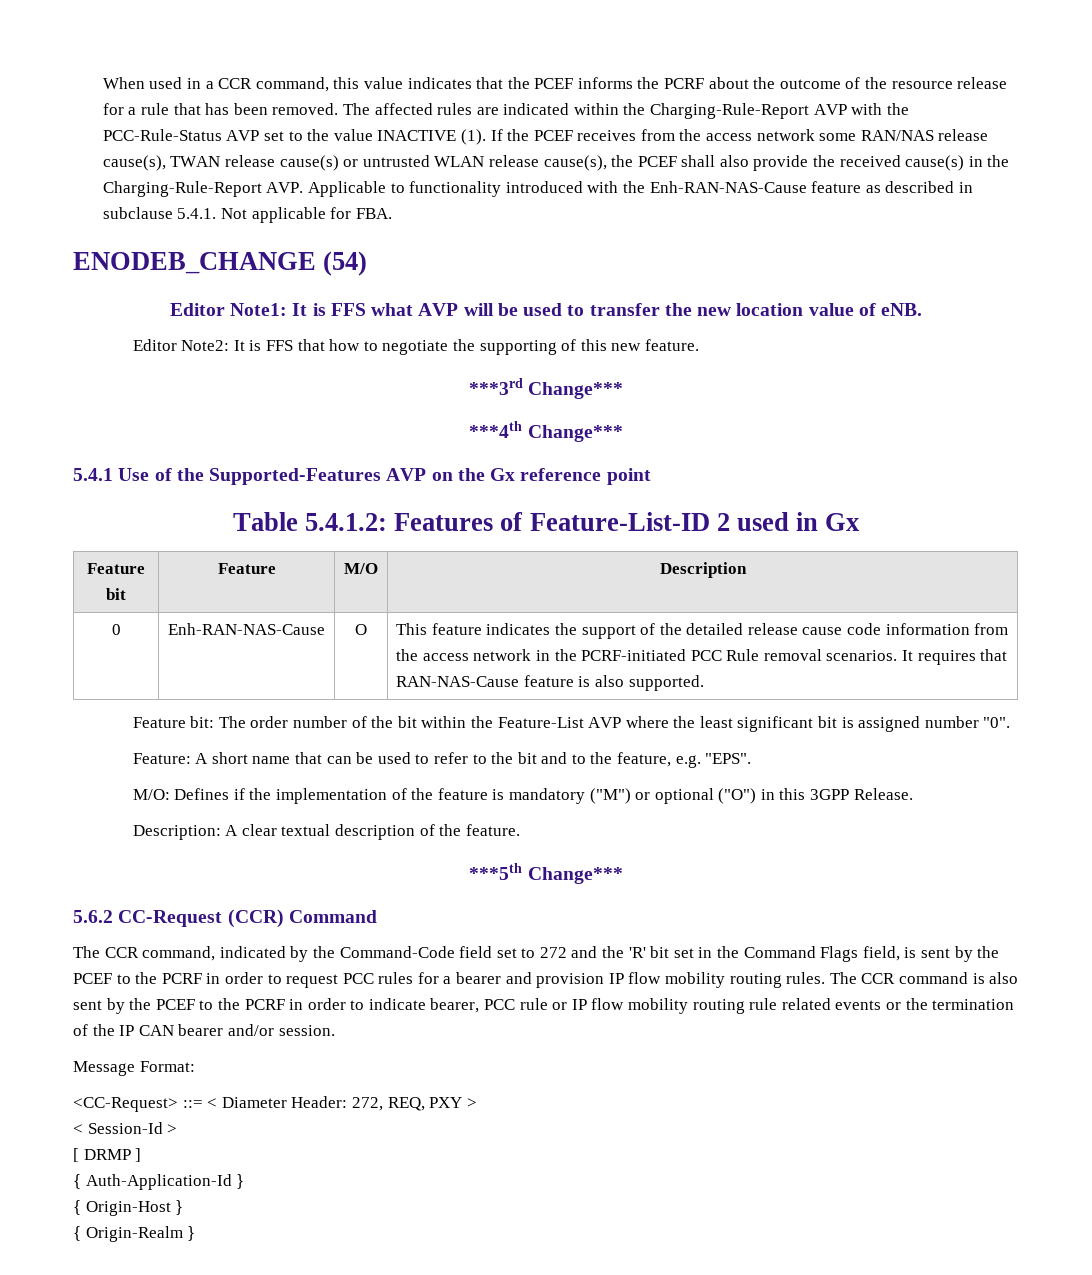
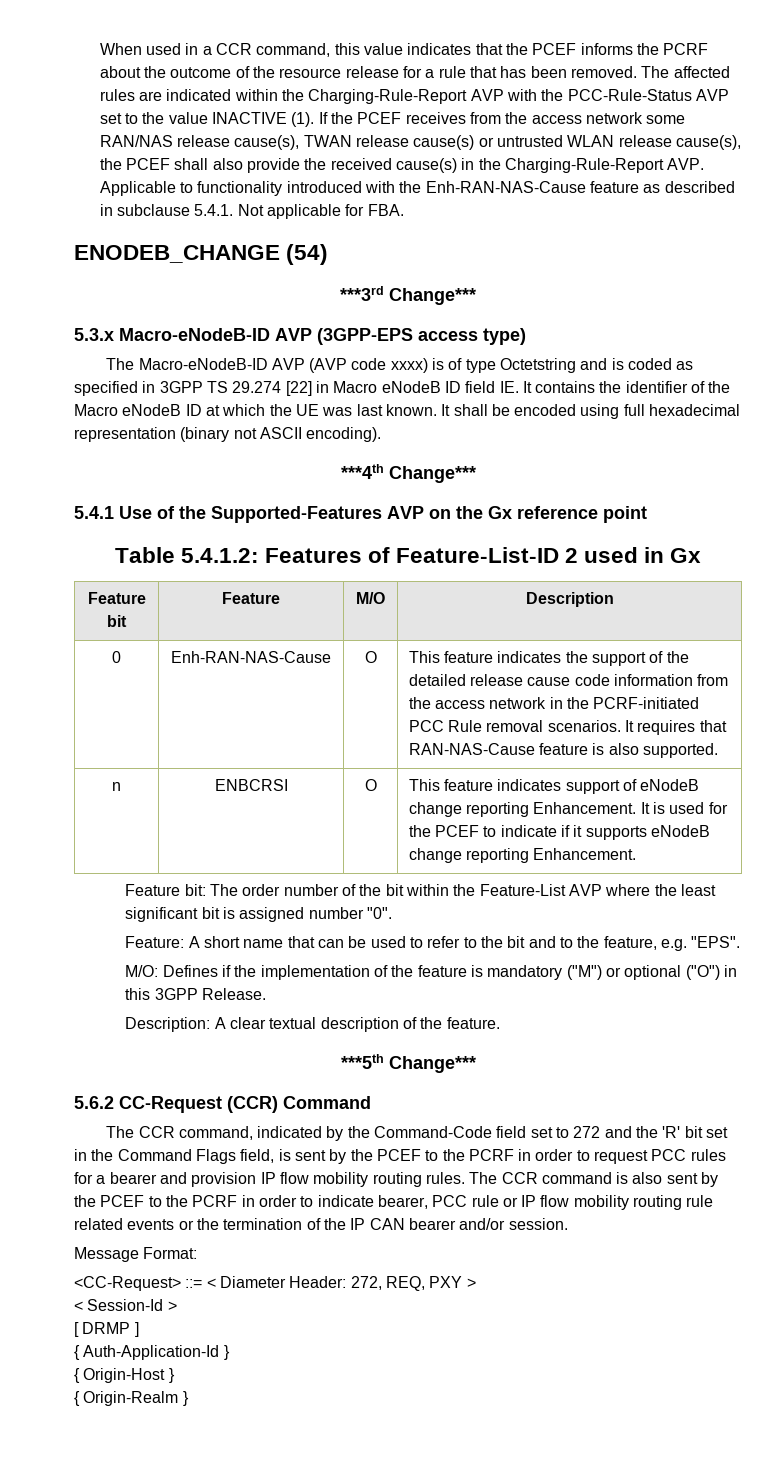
- Editor Note1: It is FFS what AVP will be used to transfer the new location value of eNB.
- Editor Note2: It is FFS that how to negotiate the supporting of this new feature.
  ***3rd Change***
+ 5.3.x Macro-eNodeB-ID AVP (3GPP-EPS access type)
+ The Macro-eNodeB-ID AVP (AVP code xxxx) is of type Octetstring and is coded as specified in 3GPP TS 29.274 [22] in Macro eNodeB ID field IE. It contains the identifier of the Macro eNodeB ID at which the UE was last known. It shall be encoded using full hexadecimal representation (binary not ASCII encoding).
+ n | ENBCRSI | O | This feature indicates support of eNodeB change reporting Enhancement. It is used for the PCEF to indicate if it supports eNodeB change reporting Enhancement.

